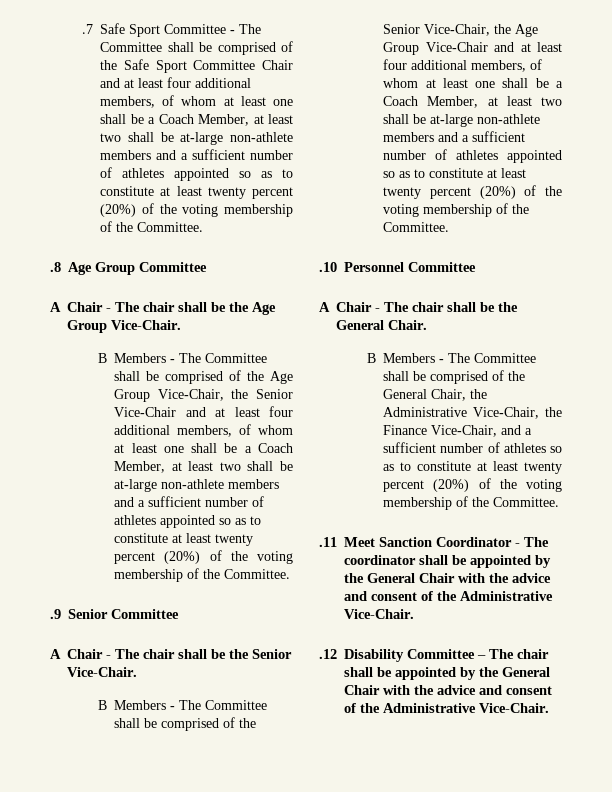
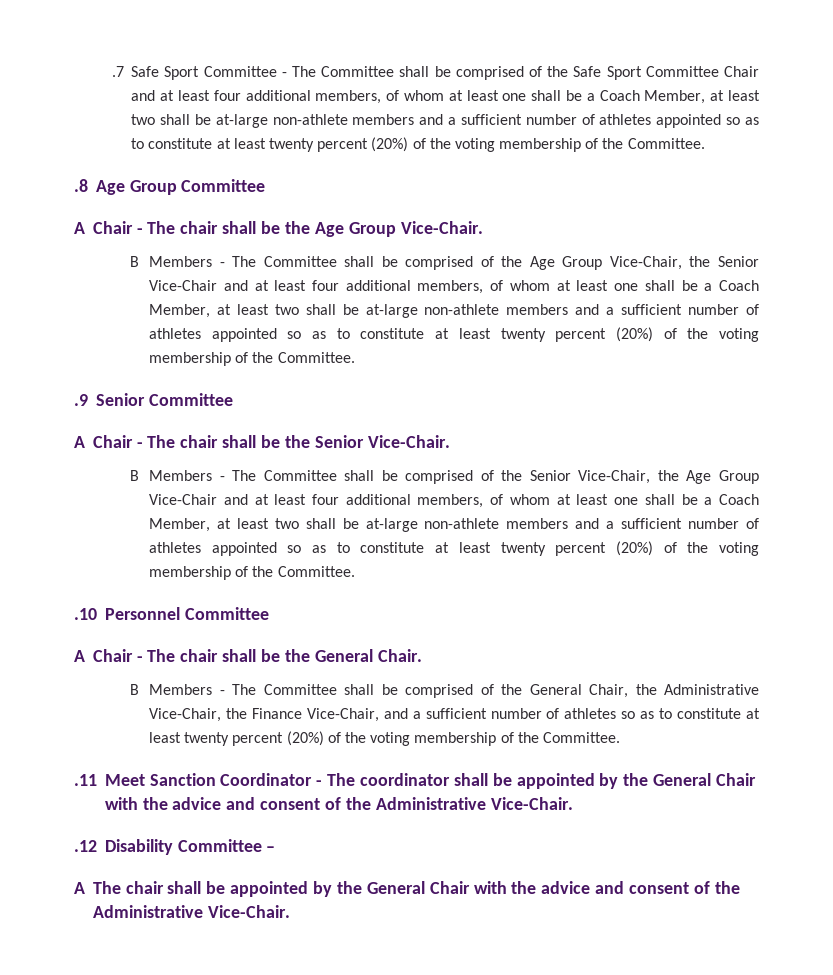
- .12 Disability Committee – The chair shall be appointed by the General Chair with the advice and consent of the Administrative Vice-Chair.
+ .12 Disability Committee –
+ A The chair shall be appointed by the General Chair with the advice and consent of the Administrative Vice-Chair.

